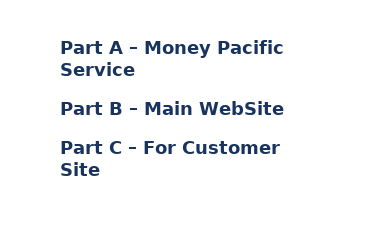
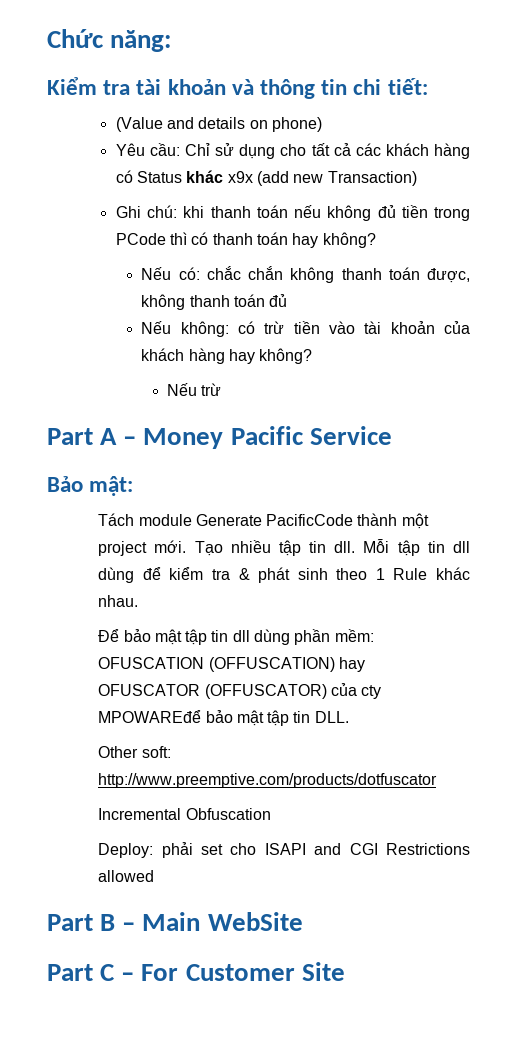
+ Chức năng:
+ Kiểm tra tài khoản và thông tin chi tiết:
+ (Value and details on phone)
+ Yêu cầu: Chỉ sử dụng cho tất cả các khách hàng có Status khác x9x (add new Transaction)
+ Ghi chú: khi thanh toán nếu không đủ tiền trong PCode thì có thanh toán hay không?
+ Nếu có: chắc chắn không thanh toán được, không thanh toán đủ
+ Nếu không: có trừ tiền vào tài khoản của khách hàng hay không?
+ Nếu trừ
+ Bảo mật:
+ Tách module Generate PacificCode thành một project mới. Tạo nhiều tập tin dll. Mỗi tập tin dll dùng để kiểm tra & phát sinh theo 1 Rule khác nhau.
+ Để bảo mật tập tin dll dùng phần mềm: OFUSCATION (OFFUSCATION) hay OFUSCATOR (OFFUSCATOR) của cty MPOWAREđể bảo mật tập tin DLL.
+ Other soft: http://www.preemptive.com/products/dotfuscator
+ Incremental Obfuscation
+ Deploy: phải set cho ISAPI and CGI Restrictions allowed

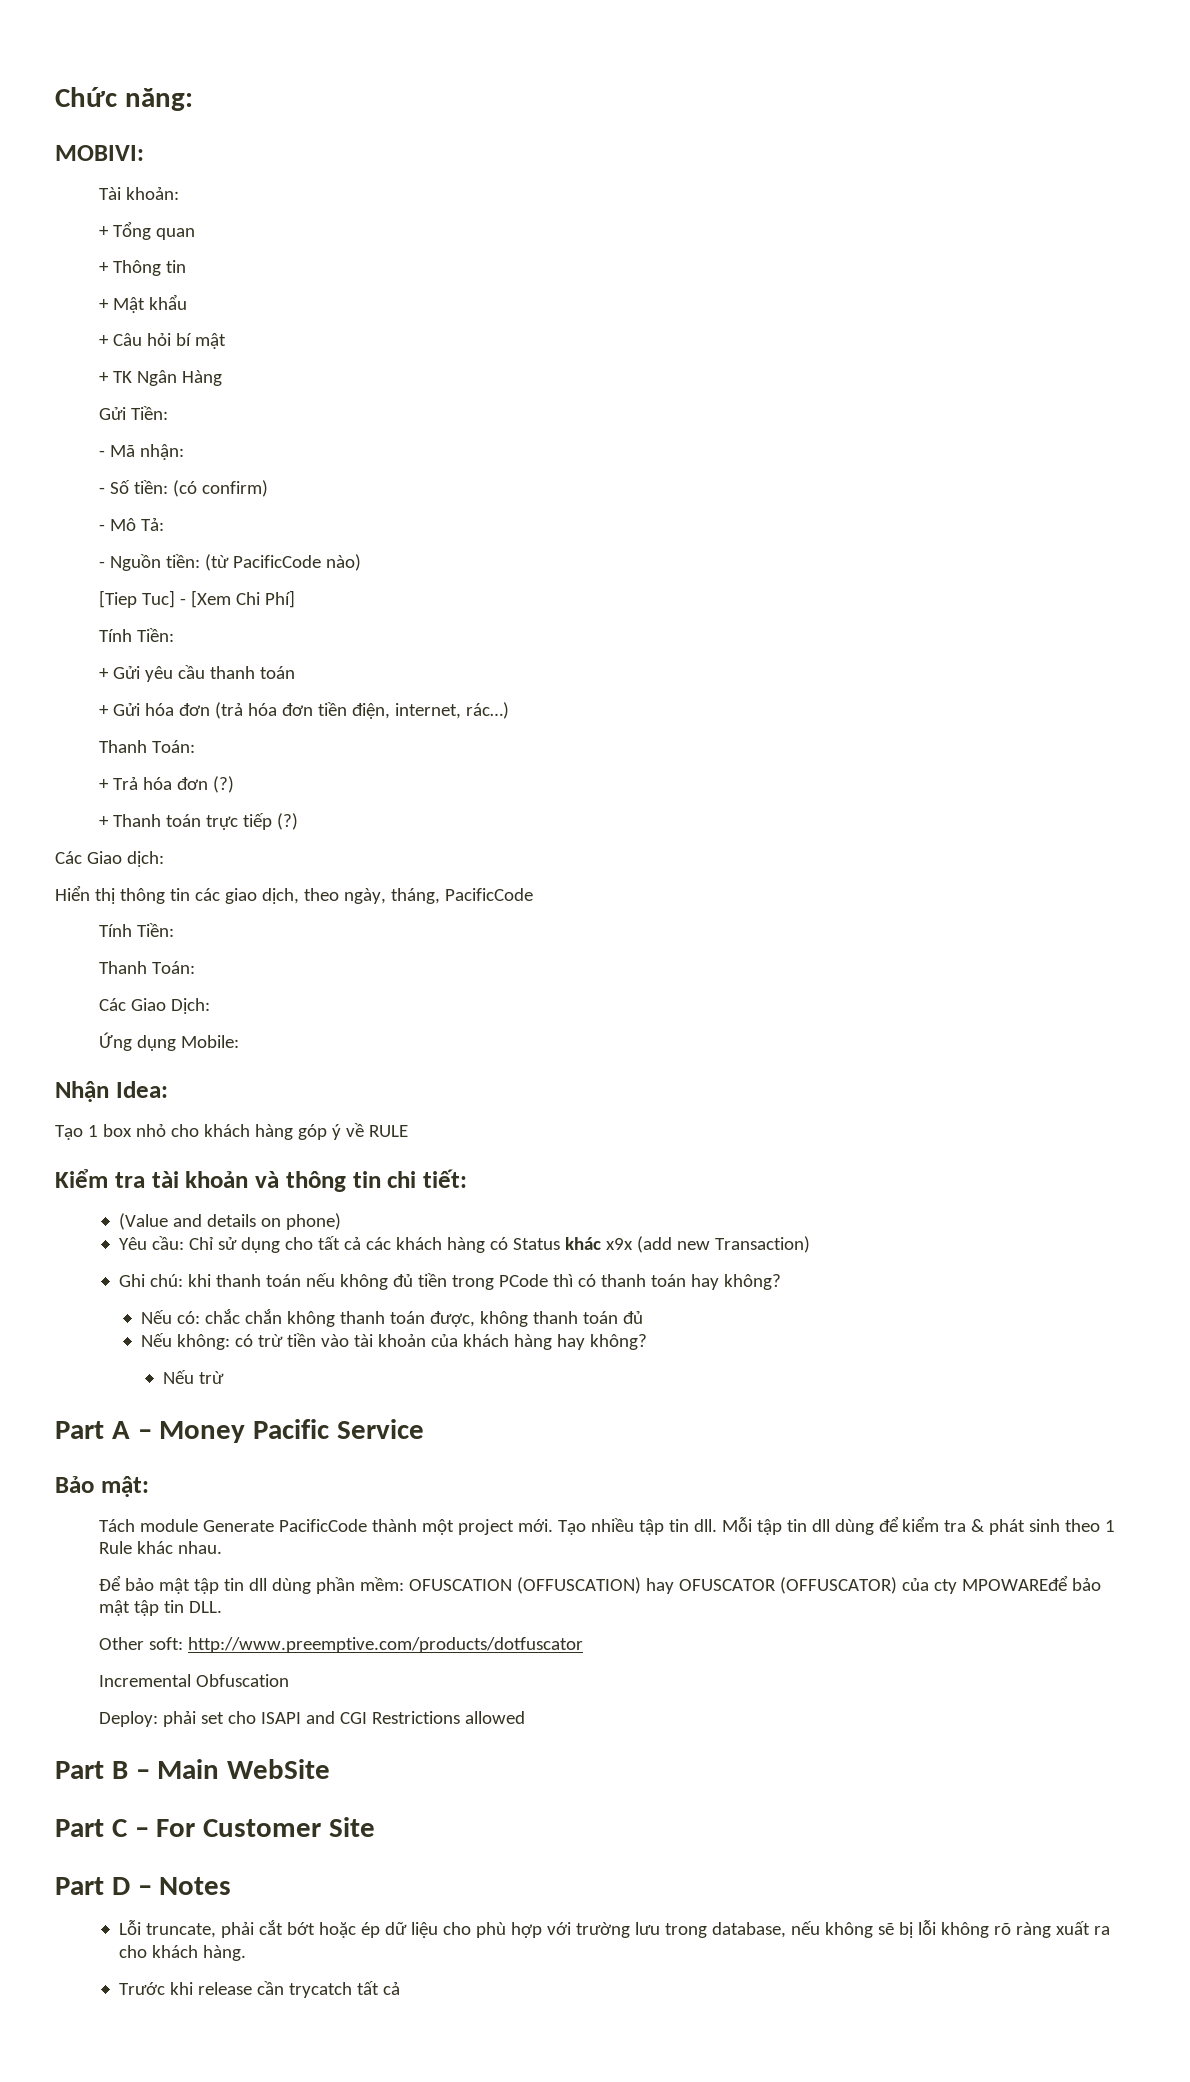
+ MOBIVI:
+ Tài khoản:
+ + Tổng quan
+ + Thông tin
+ + Mật khẩu
+ + Câu hỏi bí mật
+ + TK Ngân Hàng
+ Gửi Tiền:
+ - Mã nhận:
+ - Số tiền: (có confirm)
+ - Mô Tả:
+ - Nguồn tiền: (từ PacificCode nào)
+ [Tiep Tuc] - [Xem Chi Phí]
+ Tính Tiền:
+ + Gửi yêu cầu thanh toán
+ + Gửi hóa đơn (trả hóa đơn tiền điện, internet, rác…)
+ Thanh Toán:
+ + Trả hóa đơn (?)
+ + Thanh toán trực tiếp (?)
+ Các Giao dịch:
+ Hiển thị thông tin các giao dịch, theo ngày, tháng, PacificCode
+ Tính Tiền:
+ Thanh Toán:
+ Các Giao Dịch:
+ Ứng dụng Mobile:
+ Nhận Idea:
+ Tạo 1 box nhỏ cho khách hàng góp ý về RULE
+ Part D – Notes
+ Lỗi truncate, phải cắt bớt hoặc ép dữ liệu cho phù hợp với trường lưu trong database, nếu không sẽ bị lỗi không rõ ràng xuất ra cho khách hàng.
+ Trước khi release cần trycatch tất cả

